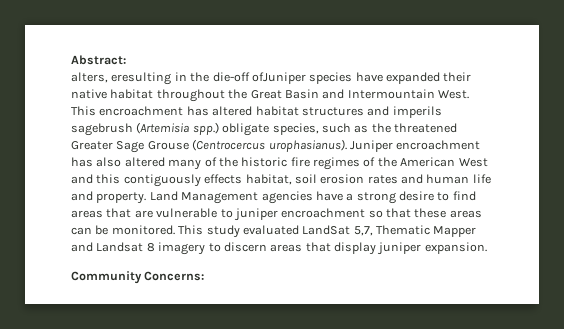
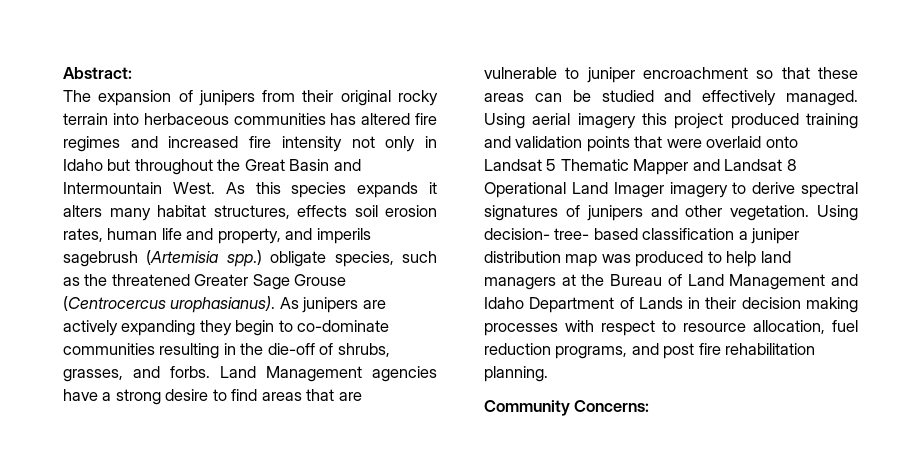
- alters, eresulting in the die-off ofJuniper species have expanded their native habitat throughout the Great Basin and Intermountain West.
+ The expansion of junipers from their original rocky terrain into herbaceous communities has altered fire regimes and increased fire intensity not only in Idaho but throughout the Great Basin and Intermountain West.
- This encroachment has altered habitat structures and imperils sagebrush (Artemisia spp.) obligate species, such as the threatened Greater Sage Grouse (Centrocercus urophasianus).
+ As this species expands it alters many habitat structures, effects soil erosion rates, human life and property, and imperils sagebrush (Artemisia spp.) obligate species, such as the threatened Greater Sage Grouse (Centrocercus urophasianus).
- Juniper encroachment has also altered many of the historic fire regimes of the American West and this contiguously effects habitat, soil erosion rates and human life and property.
+ As junipers are actively expanding they begin to co-dominate communities resulting in the die-off of shrubs, grasses, and forbs.
- Land Management agencies have a strong desire to find areas that are vulnerable to juniper encroachment so that these areas can be monitored. This study evaluated LandSat 5,7, Thematic Mapper and Landsat 8 imagery to discern areas that display juniper expansion.
+ Land Management agencies have a strong desire to find areas that are vulnerable to juniper encroachment so that these areas can be studied and effectively managed. Using aerial imagery this project produced training and validation points that were overlaid onto Landsat 5 Thematic Mapper and Landsat 8 Operational Land Imager imagery to derive spectral signatures of junipers and other vegetation. Using decision- tree- based classification a juniper distribution map was produced to help land managers at the Bureau of Land Management and Idaho Department of Lands in their decision making processes with respect to resource allocation, fuel reduction programs, and post fire rehabilitation planning.

